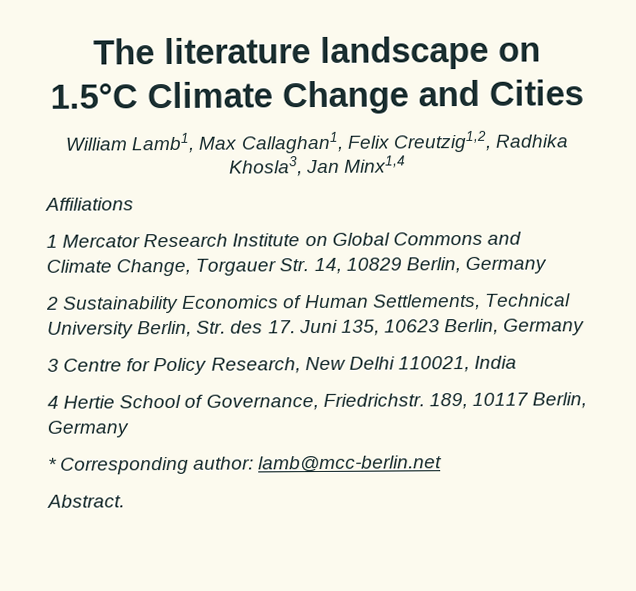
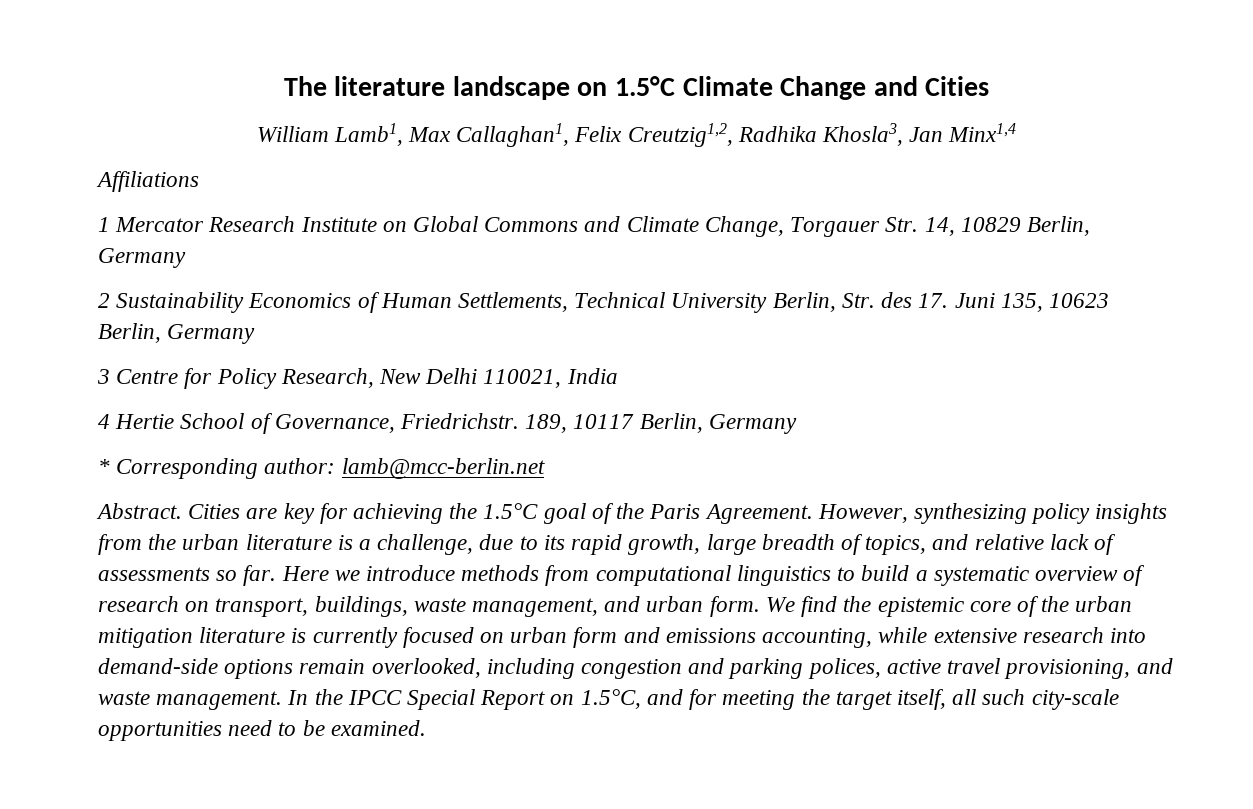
+ Cities are key for achieving the 1.5°C goal of the Paris Agreement. However, synthesizing policy insights from the urban literature is a challenge, due to its rapid growth, large breadth of topics, and relative lack of assessments so far. Here we introduce methods from computational linguistics to build a systematic overview of research on transport, buildings, waste management, and urban form. We find the epistemic core of the urban mitigation literature is currently focused on urban form and emissions accounting, while extensive research into demand-side options remain overlooked, including congestion and parking polices, active travel provisioning, and waste management. In the IPCC Special Report on 1.5°C, and for meeting the target itself, all such city-scale opportunities need to be examined.

